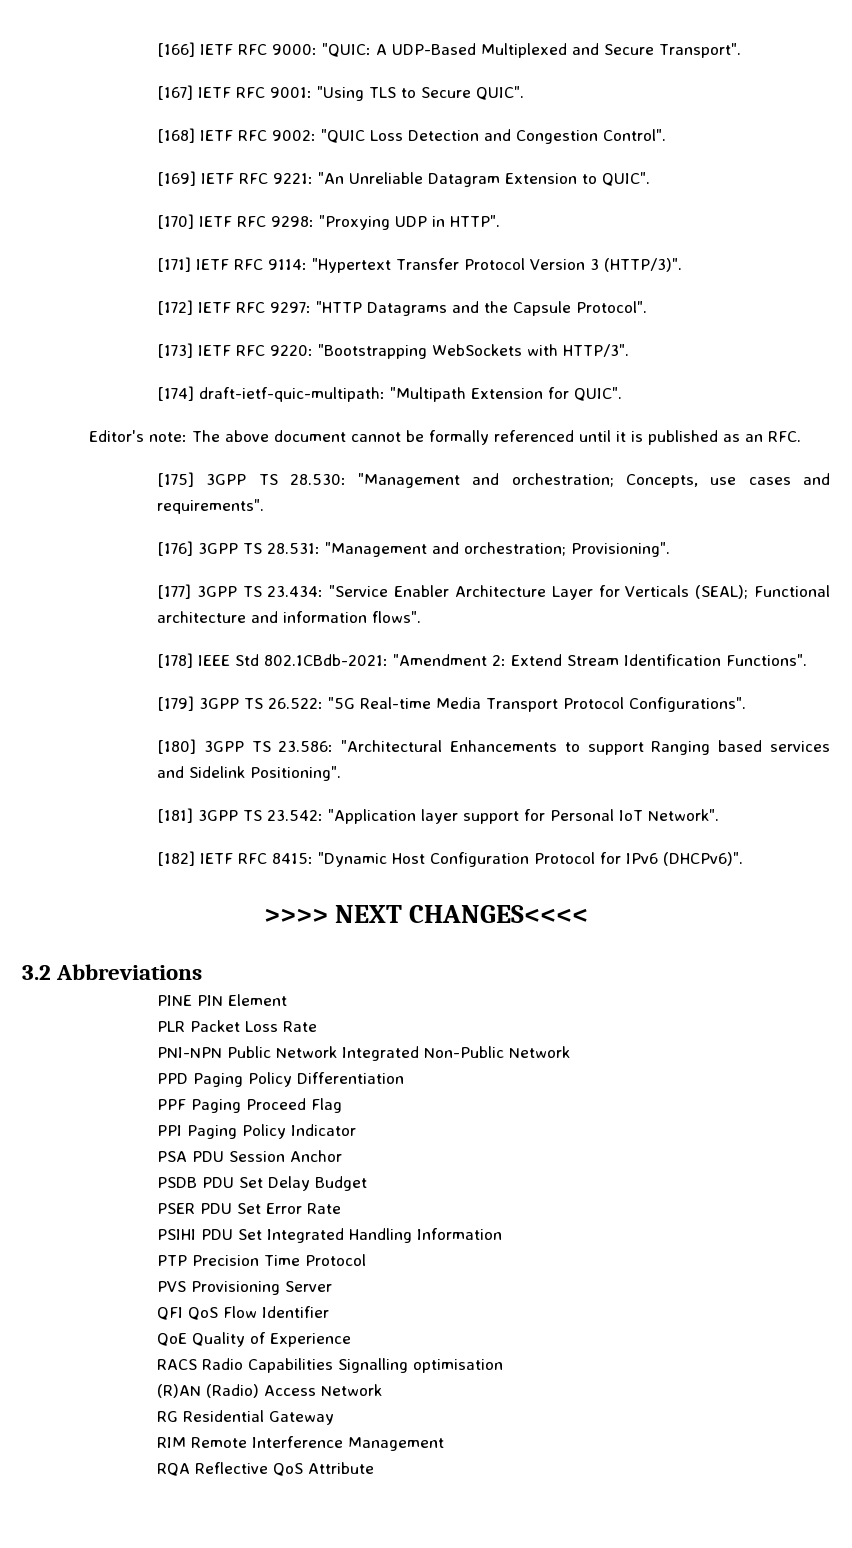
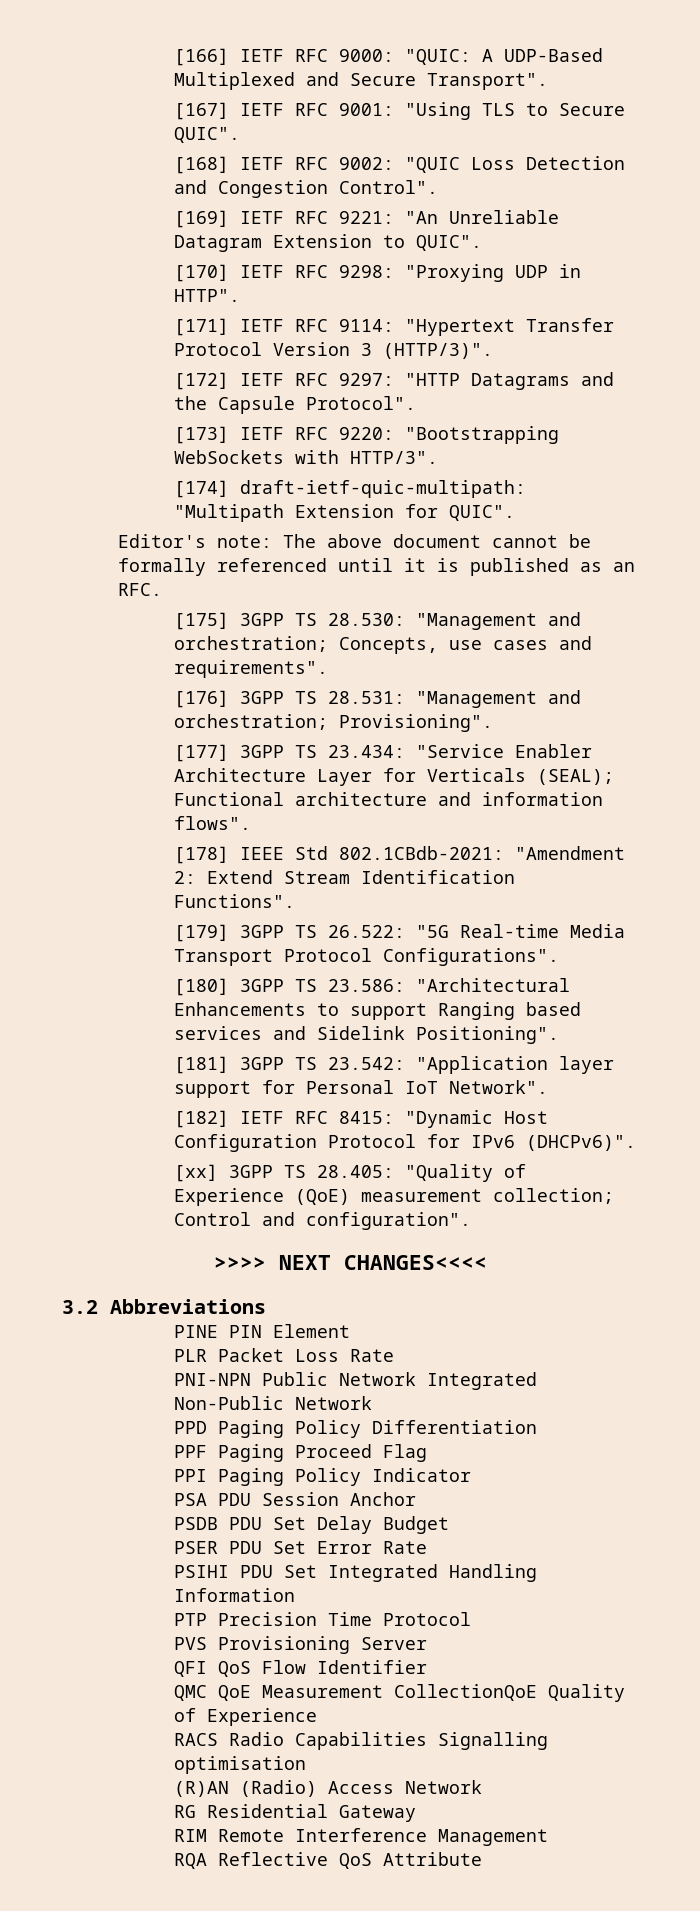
+ [xx] 3GPP TS 28.405: "Quality of Experience (QoE) measurement collection; Control and configuration".
- QoE Quality of Experience
+ QMC QoE Measurement CollectionQoE Quality of Experience

